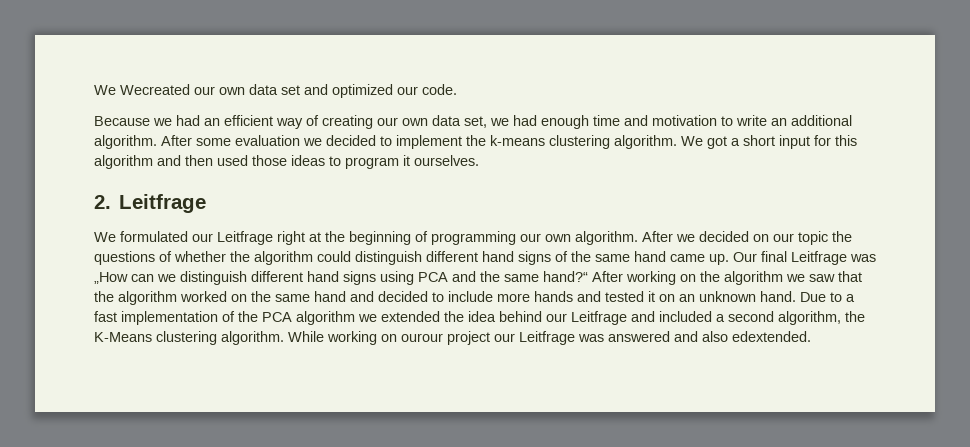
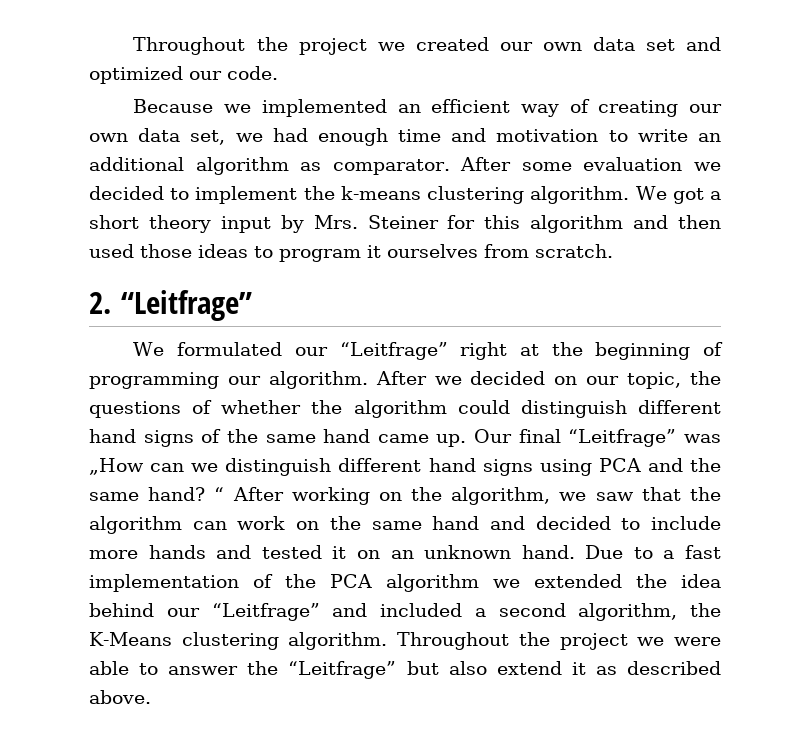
- We Wecreated our own data set and optimized our code.
+ Throughout the project we created our own data set and optimized our code.
- Because we had an efficient way of creating our own data set, we had enough time and motivation to write an additional algorithm.
+ Because we implemented an efficient way of creating our own data set, we had enough time and motivation to write an additional algorithm as comparator.
- We got a short input for this algorithm and then used those ideas to program it ourselves.
+ We got a short theory input by Mrs. Steiner for this algorithm and then used those ideas to program it ourselves from scratch.
- 2. Leitfrage
+ 2. “Leitfrage”
- We formulated our Leitfrage right at the beginning of programming our own algorithm.
+ We formulated our “Leitfrage” right at the beginning of programming our algorithm.
- After we decided on our topic the questions of whether the algorithm could distinguish different hand signs of the same hand came up.
+ After we decided on our topic, the questions of whether the algorithm could distinguish different hand signs of the same hand came up.
- Our final Leitfrage was „How can we distinguish different hand signs using PCA and the same hand?“ After working on the algorithm we saw that the algorithm worked on the same hand and decided to include more hands and tested it on an unknown hand.
+ Our final “Leitfrage” was „How can we distinguish different hand signs using PCA and the same hand? “ After working on the algorithm, we saw that the algorithm can work on the same hand and decided to include more hands and tested it on an unknown hand.
- Due to a fast implementation of the PCA algorithm we extended the idea behind our Leitfrage and included a second algorithm, the K-Means clustering algorithm.
+ Due to a fast implementation of the PCA algorithm we extended the idea behind our “Leitfrage” and included a second algorithm, the K-Means clustering algorithm.
- While working on ourour project our Leitfrage was answered and also edextended.
+ Throughout the project we were able to answer the “Leitfrage” but also extend it as described above.

